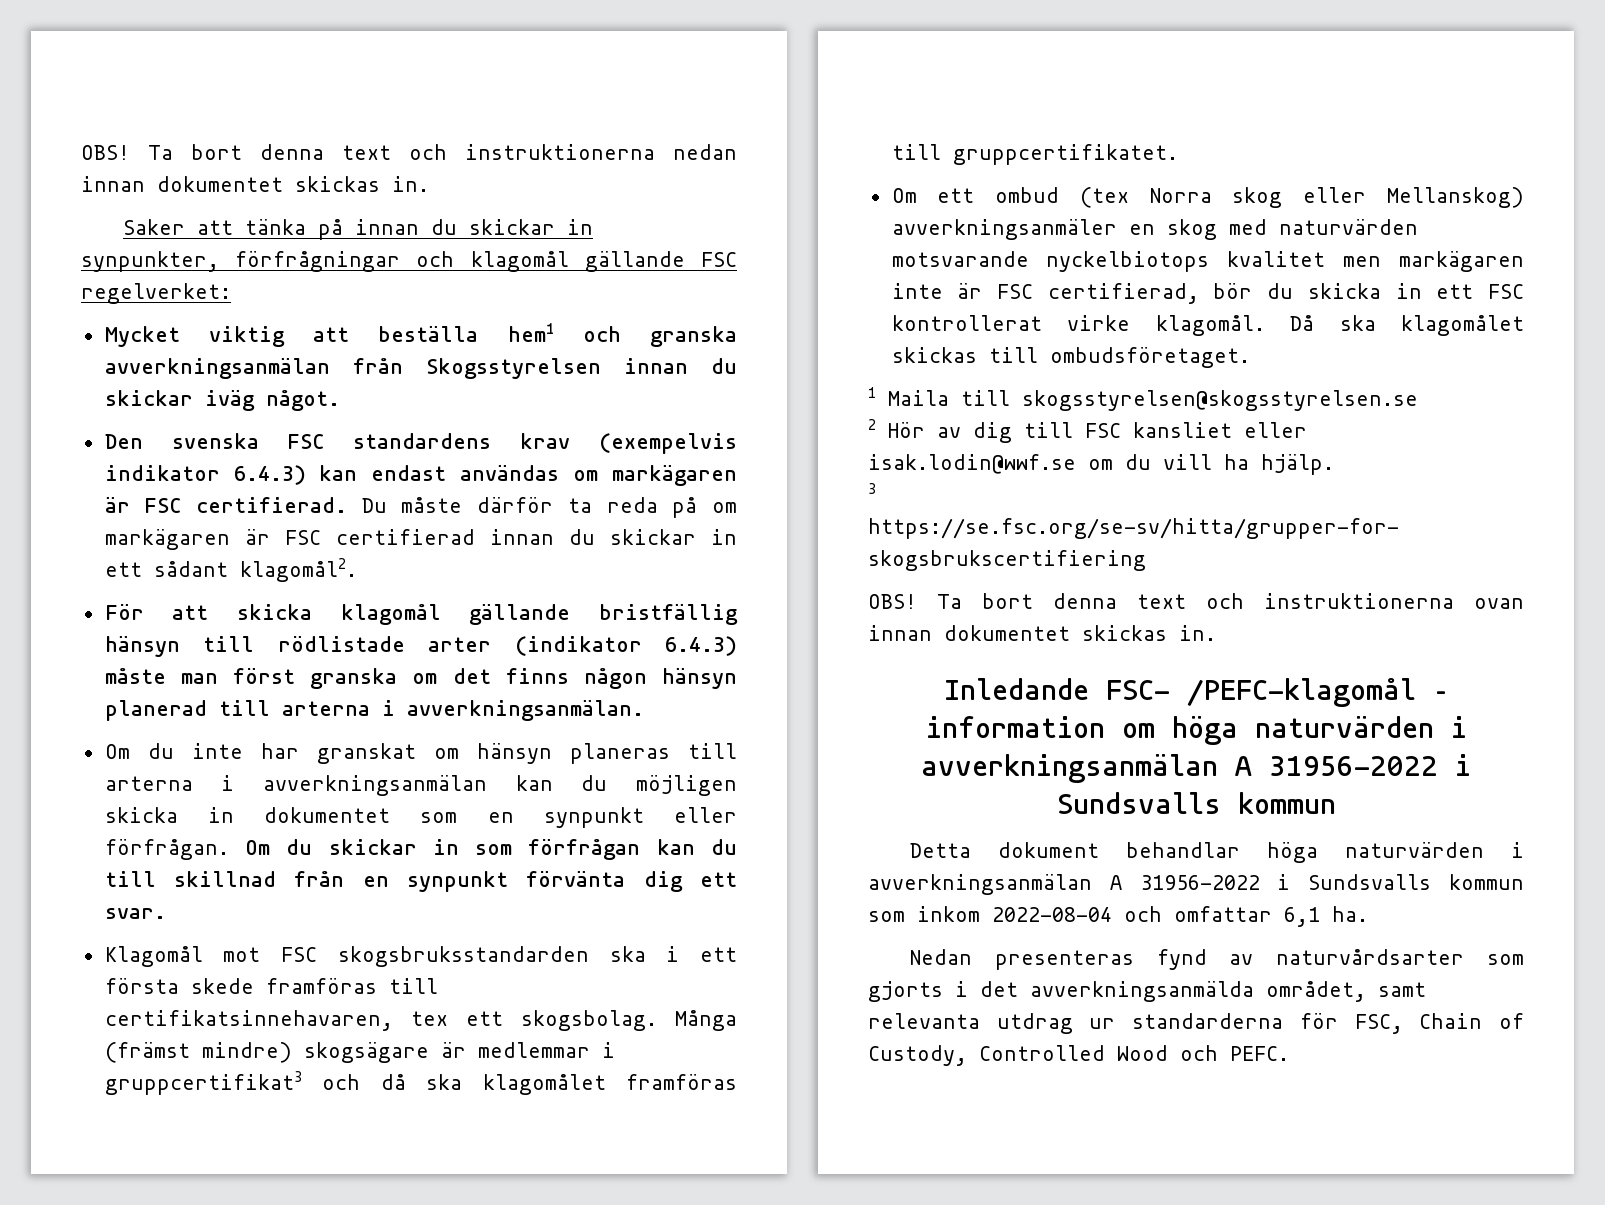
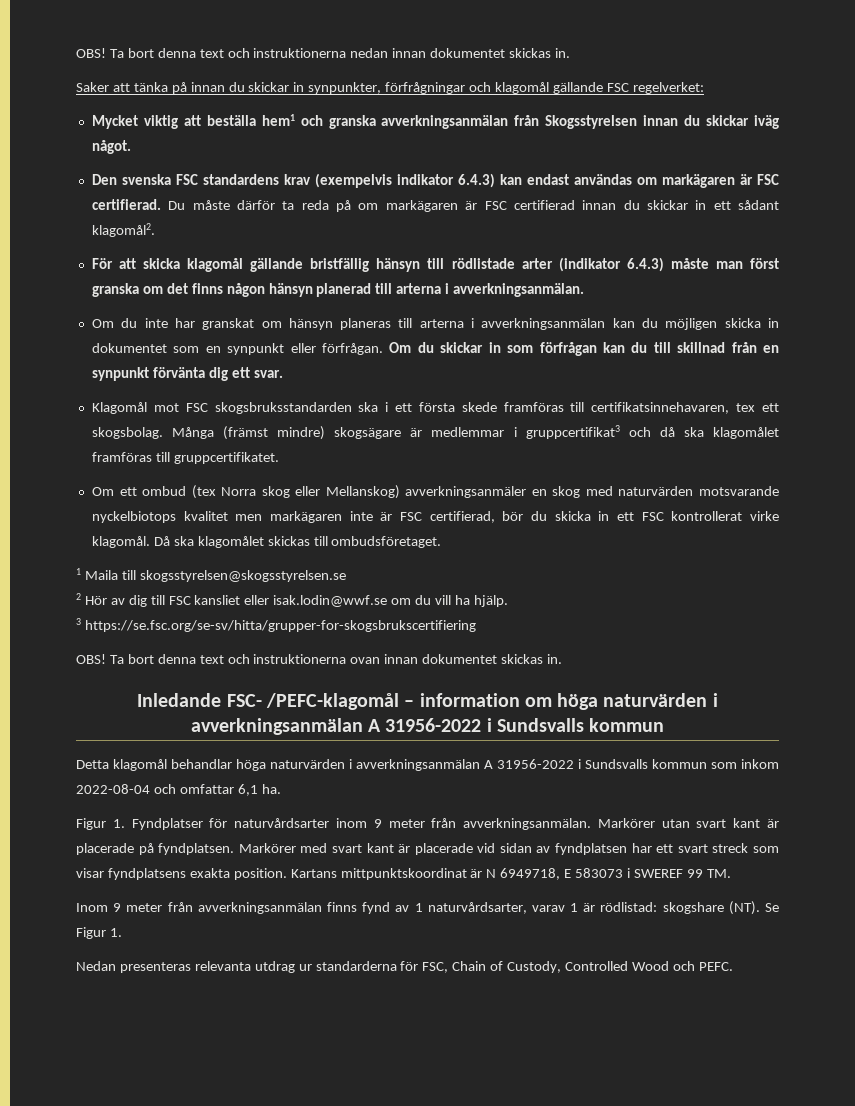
- Detta dokument behandlar höga naturvärden i avverkningsanmälan A 31956-2022 i Sundsvalls kommun som inkom 2022-08-04 och omfattar 6,1 ha.
+ Detta klagomål behandlar höga naturvärden i avverkningsanmälan A 31956-2022 i Sundsvalls kommun som inkom 2022-08-04 och omfattar 6,1 ha.
- Nedan presenteras fynd av naturvårdsarter som gjorts i det avverkningsanmälda området, samt relevanta utdrag ur standarderna för FSC, Chain of Custody, Controlled Wood och PEFC.
+ Figur 1. Fyndplatser för naturvårdsarter inom 9 meter från avverkningsanmälan. Markörer utan svart kant är placerade på fyndplatsen. Markörer med svart kant är placerade vid sidan av fyndplatsen har ett svart streck som visar fyndplatsens exakta position. Kartans mittpunktskoordinat är N 6949718, E 583073 i SWEREF 99 TM.
+ Inom 9 meter från avverkningsanmälan finns fynd av 1 naturvårdsarter, varav 1 är rödlistad: skogshare (NT). Se Figur 1.
+ Nedan presenteras relevanta utdrag ur standarderna för FSC, Chain of Custody, Controlled Wood och PEFC.

